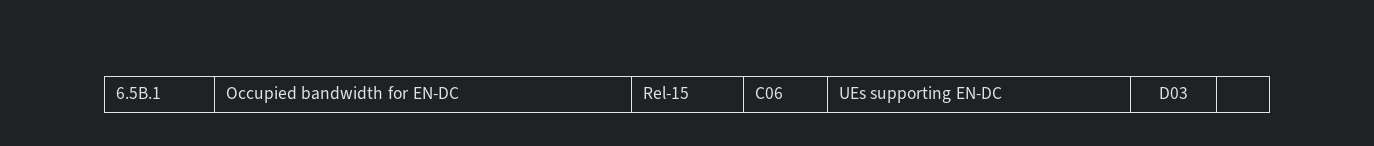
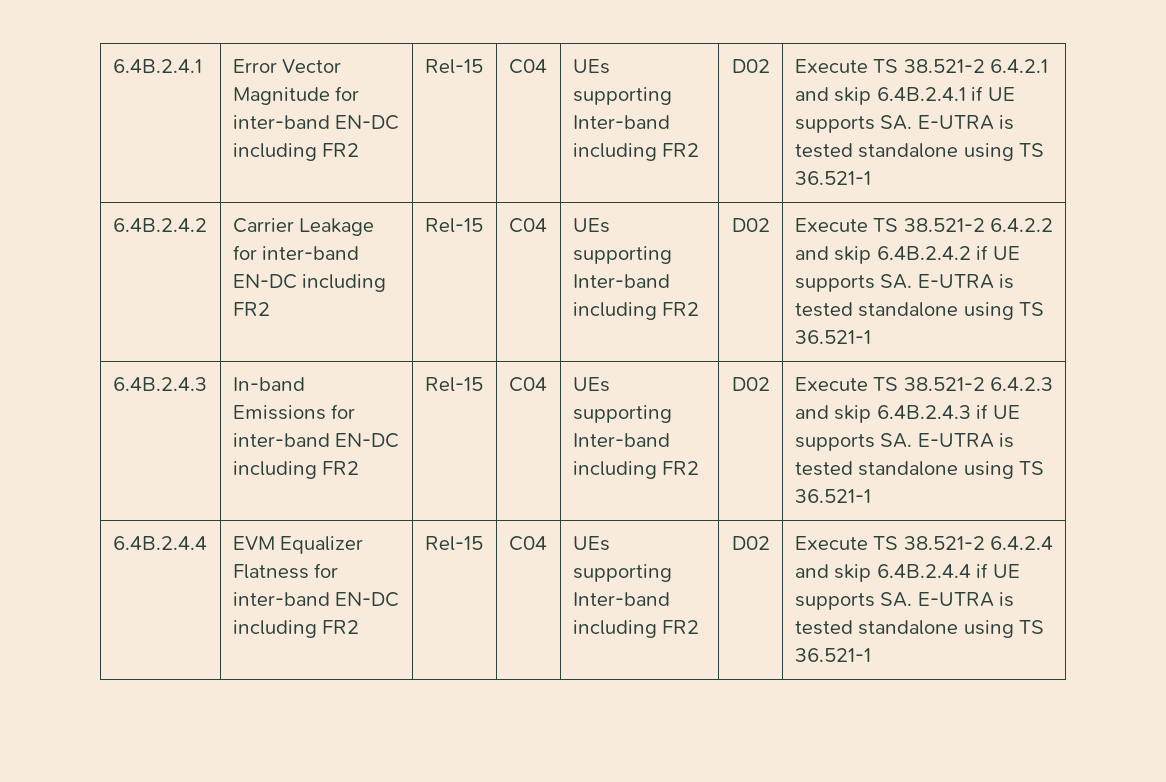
- 6.5B.1 | Occupied bandwidth for EN-DC | Rel-15 | C06 | UEs supporting EN-DC | D03 |
+ 6.4B.2.4.1 | Error Vector Magnitude for inter-band EN-DC including FR2 | Rel-15 | C04 | UEs supporting Inter-band including FR2 | D02 | Execute TS 38.521-2 6.4.2.1 and skip 6.4B.2.4.1 if UE supports SA. E-UTRA is tested standalone using TS 36.521-1
+ 6.4B.2.4.2 | Carrier Leakage for inter-band EN-DC including FR2 | Rel-15 | C04 | UEs supporting Inter-band including FR2 | D02 | Execute TS 38.521-2 6.4.2.2 and skip 6.4B.2.4.2 if UE supports SA. E-UTRA is tested standalone using TS 36.521-1
+ 6.4B.2.4.3 | In-band Emissions for inter-band EN-DC including FR2 | Rel-15 | C04 | UEs supporting Inter-band including FR2 | D02 | Execute TS 38.521-2 6.4.2.3 and skip 6.4B.2.4.3 if UE supports SA. E-UTRA is tested standalone using TS 36.521-1
+ 6.4B.2.4.4 | EVM Equalizer Flatness for inter-band EN-DC including FR2 | Rel-15 | C04 | UEs supporting Inter-band including FR2 | D02 | Execute TS 38.521-2 6.4.2.4 and skip 6.4B.2.4.4 if UE supports SA. E-UTRA is tested standalone using TS 36.521-1

